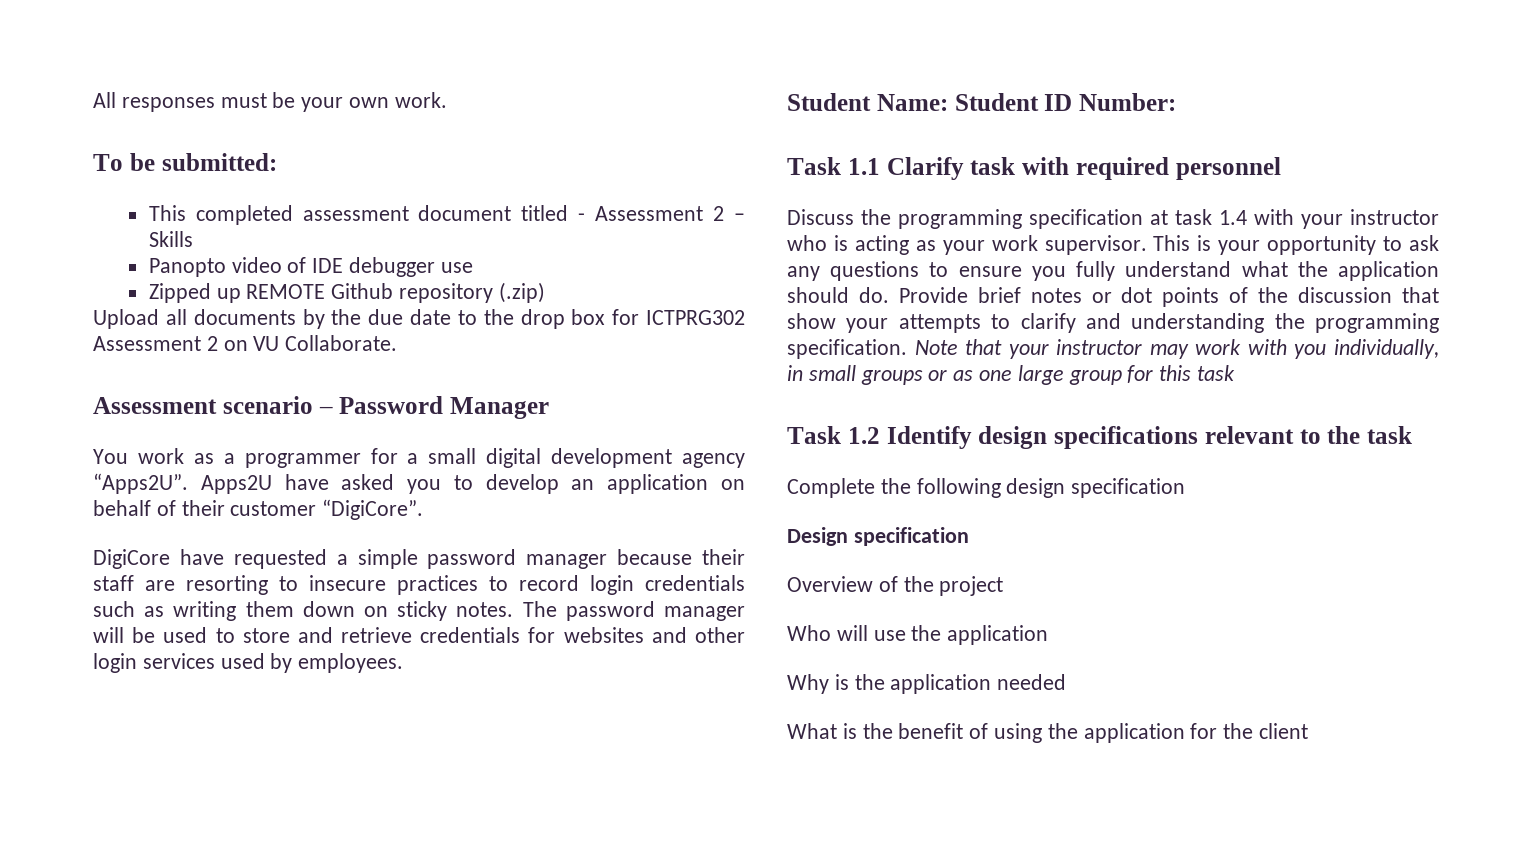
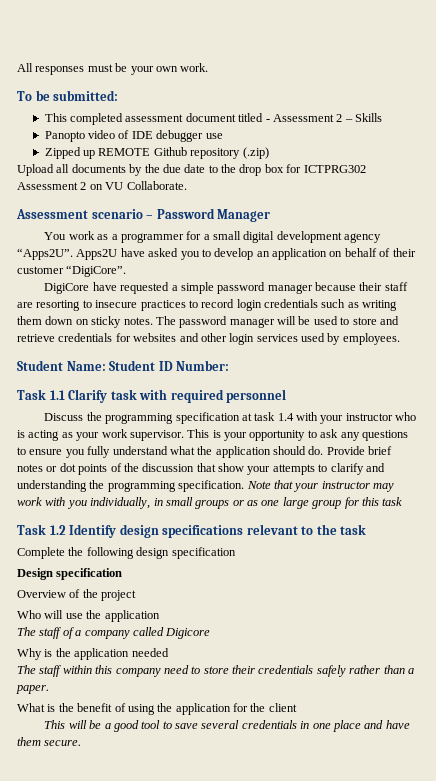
+ The staff of a company called Digicore
+ The staff within this company need to store their credentials safely rather than a paper.
+ This will be a good tool to save several credentials in one place and have them secure.

